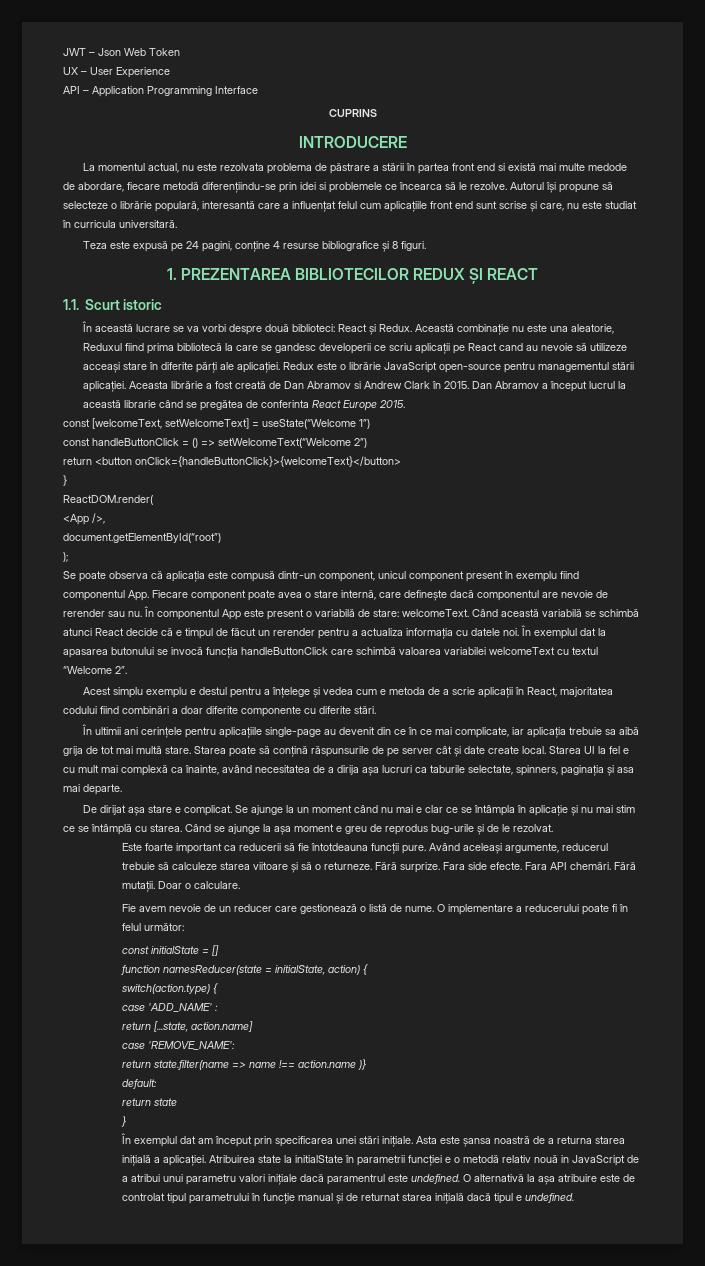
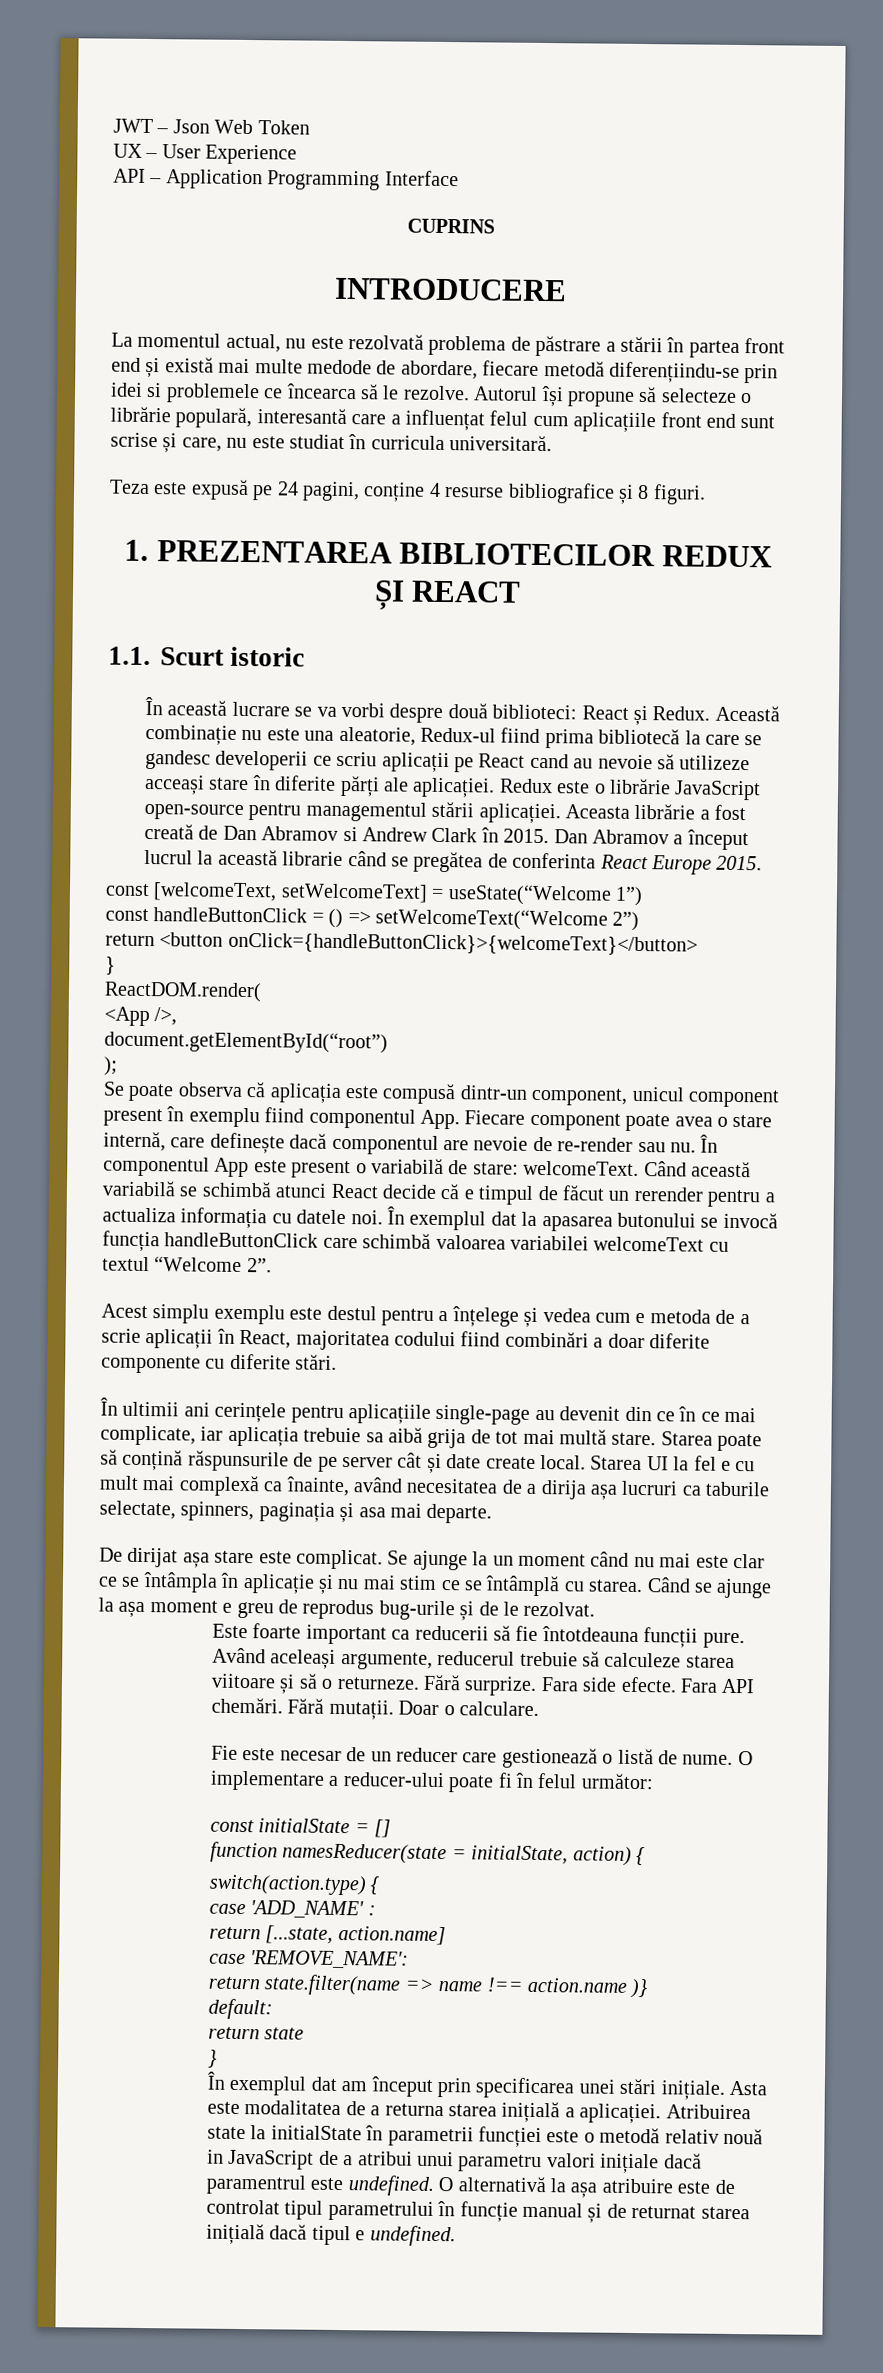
- La momentul actual, nu este rezolvata problema de păstrare a stării în partea front end si există mai multe medode de abordare, fiecare metodă diferențiindu-se prin idei si problemele ce încearca să le rezolve.
+ La momentul actual, nu este rezolvată problema de păstrare a stării în partea front end și există mai multe medode de abordare, fiecare metodă diferențiindu-se prin idei si problemele ce încearca să le rezolve.
- Această combinație nu este una aleatorie, Reduxul fiind prima bibliotecă la care se gandesc developerii ce scriu aplicații pe React cand au nevoie să utilizeze acceași stare în diferite părți ale aplicației.
+ Această combinație nu este una aleatorie, Redux-ul fiind prima bibliotecă la care se gandesc developerii ce scriu aplicații pe React cand au nevoie să utilizeze acceași stare în diferite părți ale aplicației.
- Se poate observa că aplicația este compusă dintr-un component, unicul component present în exemplu fiind componentul App. Fiecare component poate avea o stare internă, care definește dacă componentul are nevoie de rerender sau nu.
+ Se poate observa că aplicația este compusă dintr-un component, unicul component present în exemplu fiind componentul App. Fiecare component poate avea o stare internă, care definește dacă componentul are nevoie de re-render sau nu.
- Acest simplu exemplu e destul pentru a înțelege și vedea cum e metoda de a scrie aplicații în React, majoritatea codului fiind combinări a doar diferite componente cu diferite stări.
+ Acest simplu exemplu este destul pentru a înțelege și vedea cum e metoda de a scrie aplicații în React, majoritatea codului fiind combinări a doar diferite componente cu diferite stări.
- De dirijat așa stare e complicat.
+ De dirijat așa stare este complicat.
- Se ajunge la un moment când nu mai e clar ce se întâmpla în aplicație și nu mai stim ce se întâmplă cu starea.
+ Se ajunge la un moment când nu mai este clar ce se întâmpla în aplicație și nu mai stim ce se întâmplă cu starea.
- Fie avem nevoie de un reducer care gestionează o listă de nume.
+ Fie este necesar de un reducer care gestionează o listă de nume.
- O implementare a reducerului poate fi în felul următor:
+ O implementare a reducer-ului poate fi în felul următor:
- Asta este șansa noastră de a returna starea inițială a aplicației.
+ Asta este modalitatea de a returna starea inițială a aplicației.
- Atribuirea state la initialState în parametrii funcției e o metodă relativ nouă in JavaScript de a atribui unui parametru valori inițiale dacă paramentrul este undefined.
+ Atribuirea state la initialState în parametrii funcției este o metodă relativ nouă in JavaScript de a atribui unui parametru valori inițiale dacă paramentrul este undefined.

